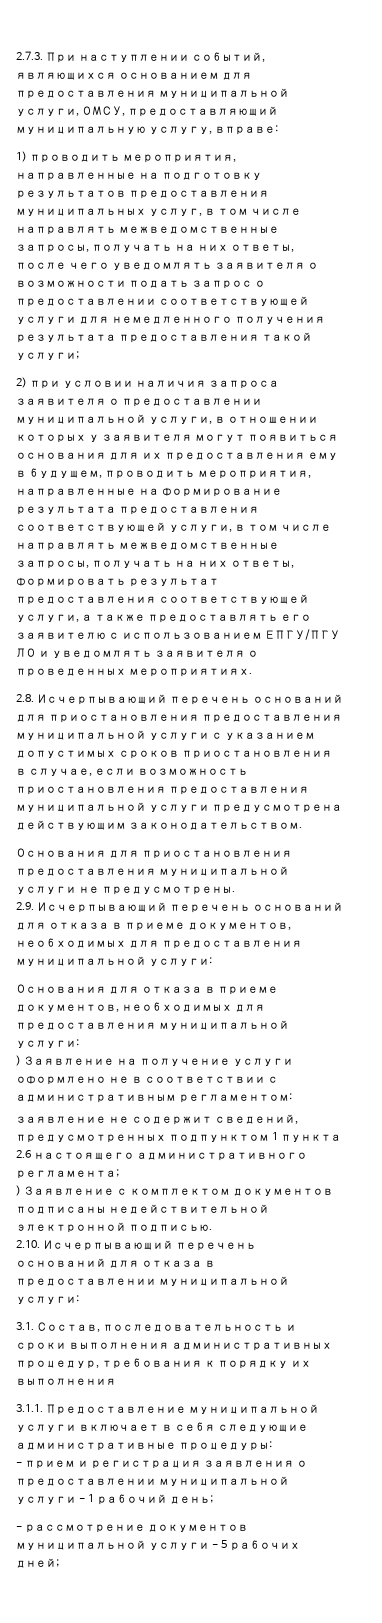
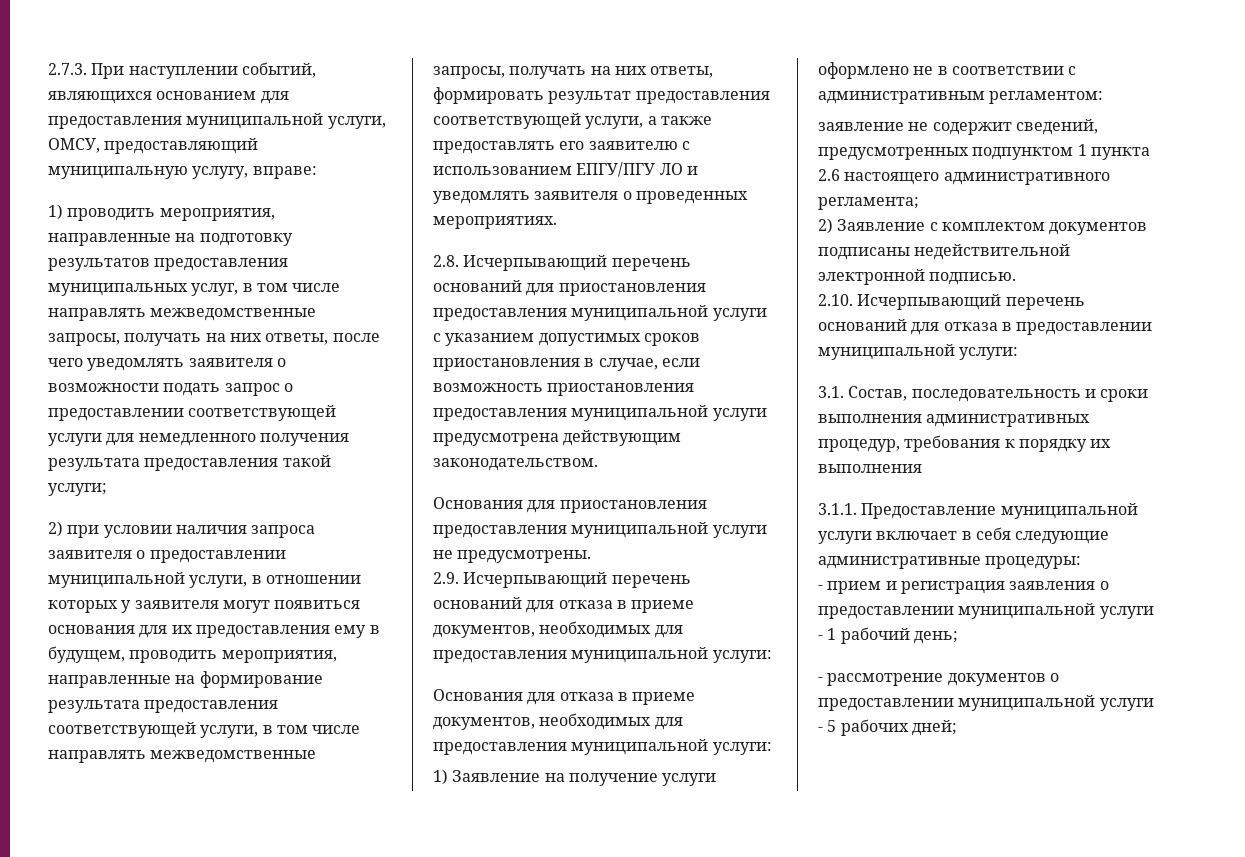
- ) Заявление на получение услуги оформлено не в соответствии с административным регламентом:
+ 1) Заявление на получение услуги оформлено не в соответствии с административным регламентом:
- ) Заявление с комплектом документов подписаны недействительной электронной подписью.
+ 2) Заявление с комплектом документов подписаны недействительной электронной подписью.
- - рассмотрение документов муниципальной услуги - 5 рабочих дней;
+ - рассмотрение документов о предоставлении муниципальной услуги - 5 рабочих дней;

